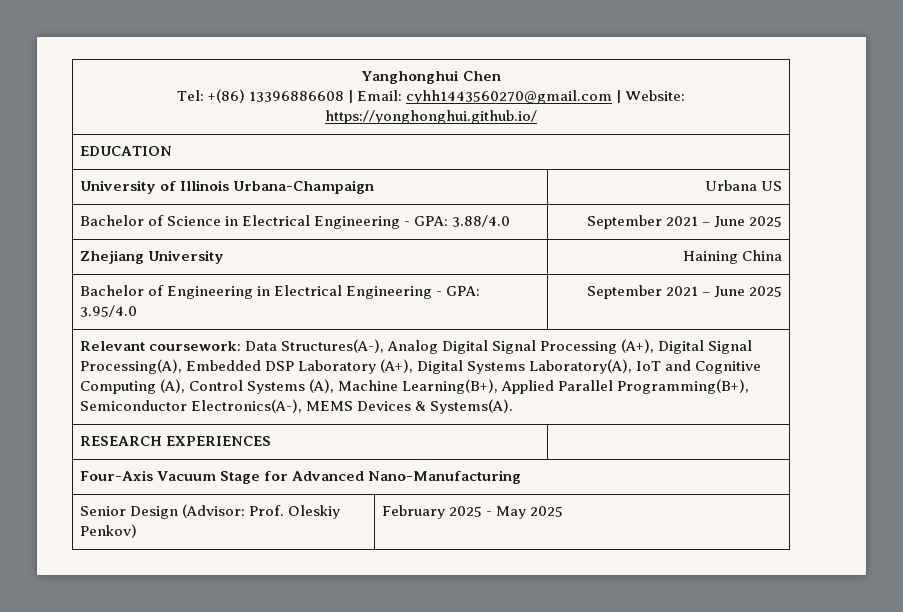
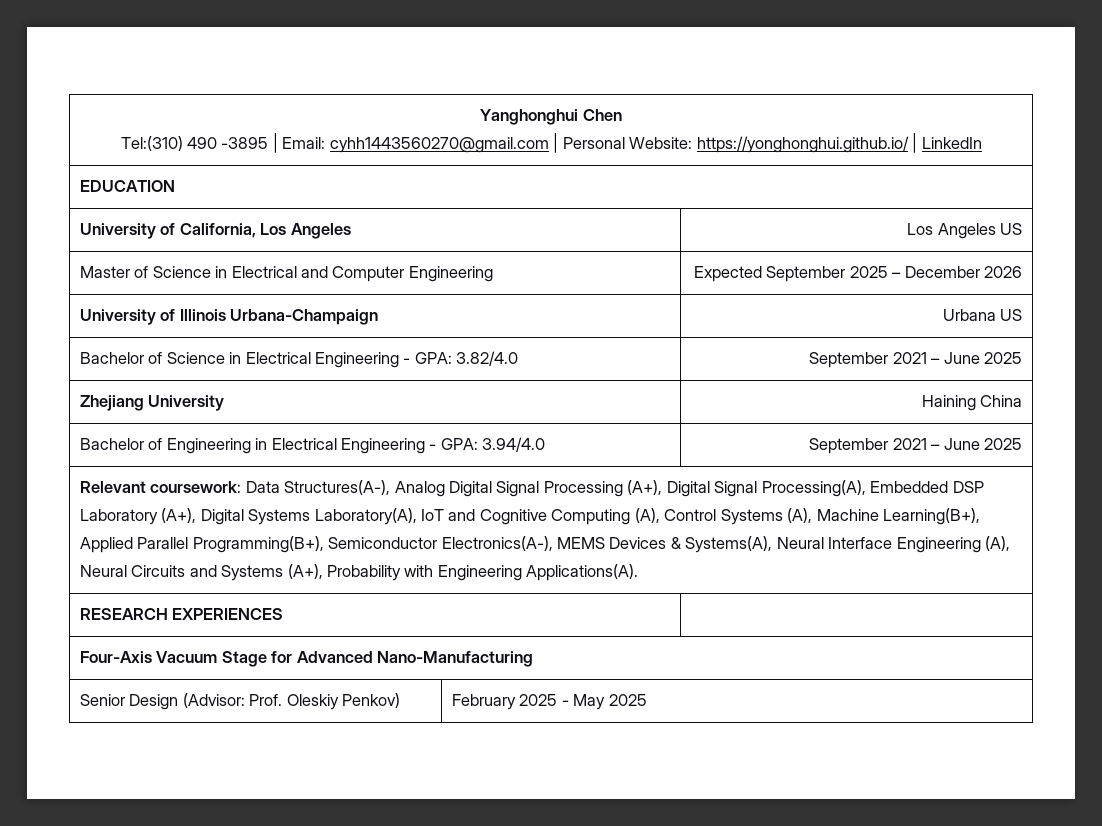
  Yanghonghui Chen
- Tel: +(86) 13396886608 | Email: cyhh1443560270@gmail.com | Website: https://yonghonghui.github.io/
+ Tel:(310) 490 -3895 | Email: cyhh1443560270@gmail.com | Personal Website: https://yonghonghui.github.io/ | LinkedIn
+ University of California, Los Angeles | Los Angeles US
+ Master of Science in Electrical and Computer Engineering | Expected September 2025 – December 2026
- Bachelor of Science in Electrical Engineering - GPA: 3.88/4.0 | September 2021 – June 2025
+ Bachelor of Science in Electrical Engineering - GPA: 3.82/4.0 | September 2021 – June 2025
- Bachelor of Engineering in Electrical Engineering - GPA: 3.95/4.0 | September 2021 – June 2025
+ Bachelor of Engineering in Electrical Engineering - GPA: 3.94/4.0 | September 2021 – June 2025
- Relevant coursework: Data Structures(A-), Analog Digital Signal Processing (A+), Digital Signal Processing(A), Embedded DSP Laboratory (A+), Digital Systems Laboratory(A), IoT and Cognitive Computing (A), Control Systems (A), Machine Learning(B+), Applied Parallel Programming(B+), Semiconductor Electronics(A-), MEMS Devices & Systems(A).
+ Relevant coursework: Data Structures(A-), Analog Digital Signal Processing (A+), Digital Signal Processing(A), Embedded DSP Laboratory (A+), Digital Systems Laboratory(A), IoT and Cognitive Computing (A), Control Systems (A), Machine Learning(B+), Applied Parallel Programming(B+), Semiconductor Electronics(A-), MEMS Devices & Systems(A), Neural Interface Engineering (A), Neural Circuits and Systems (A+), Probability with Engineering Applications(A).

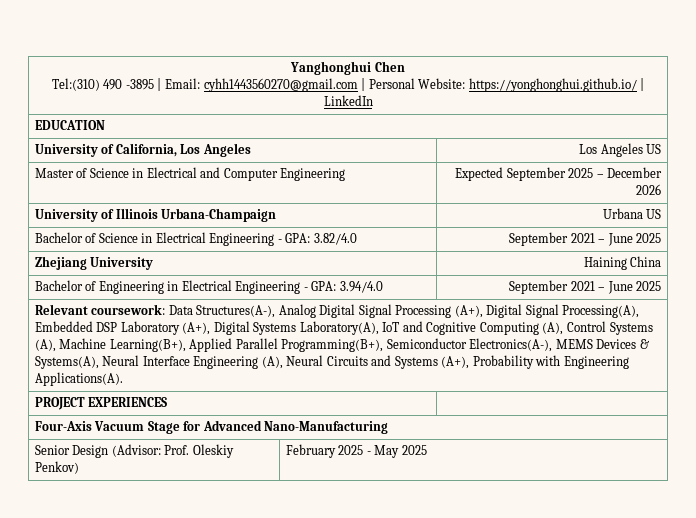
- RESEARCH EXPERIENCES |
+ PROJECT EXPERIENCES |

